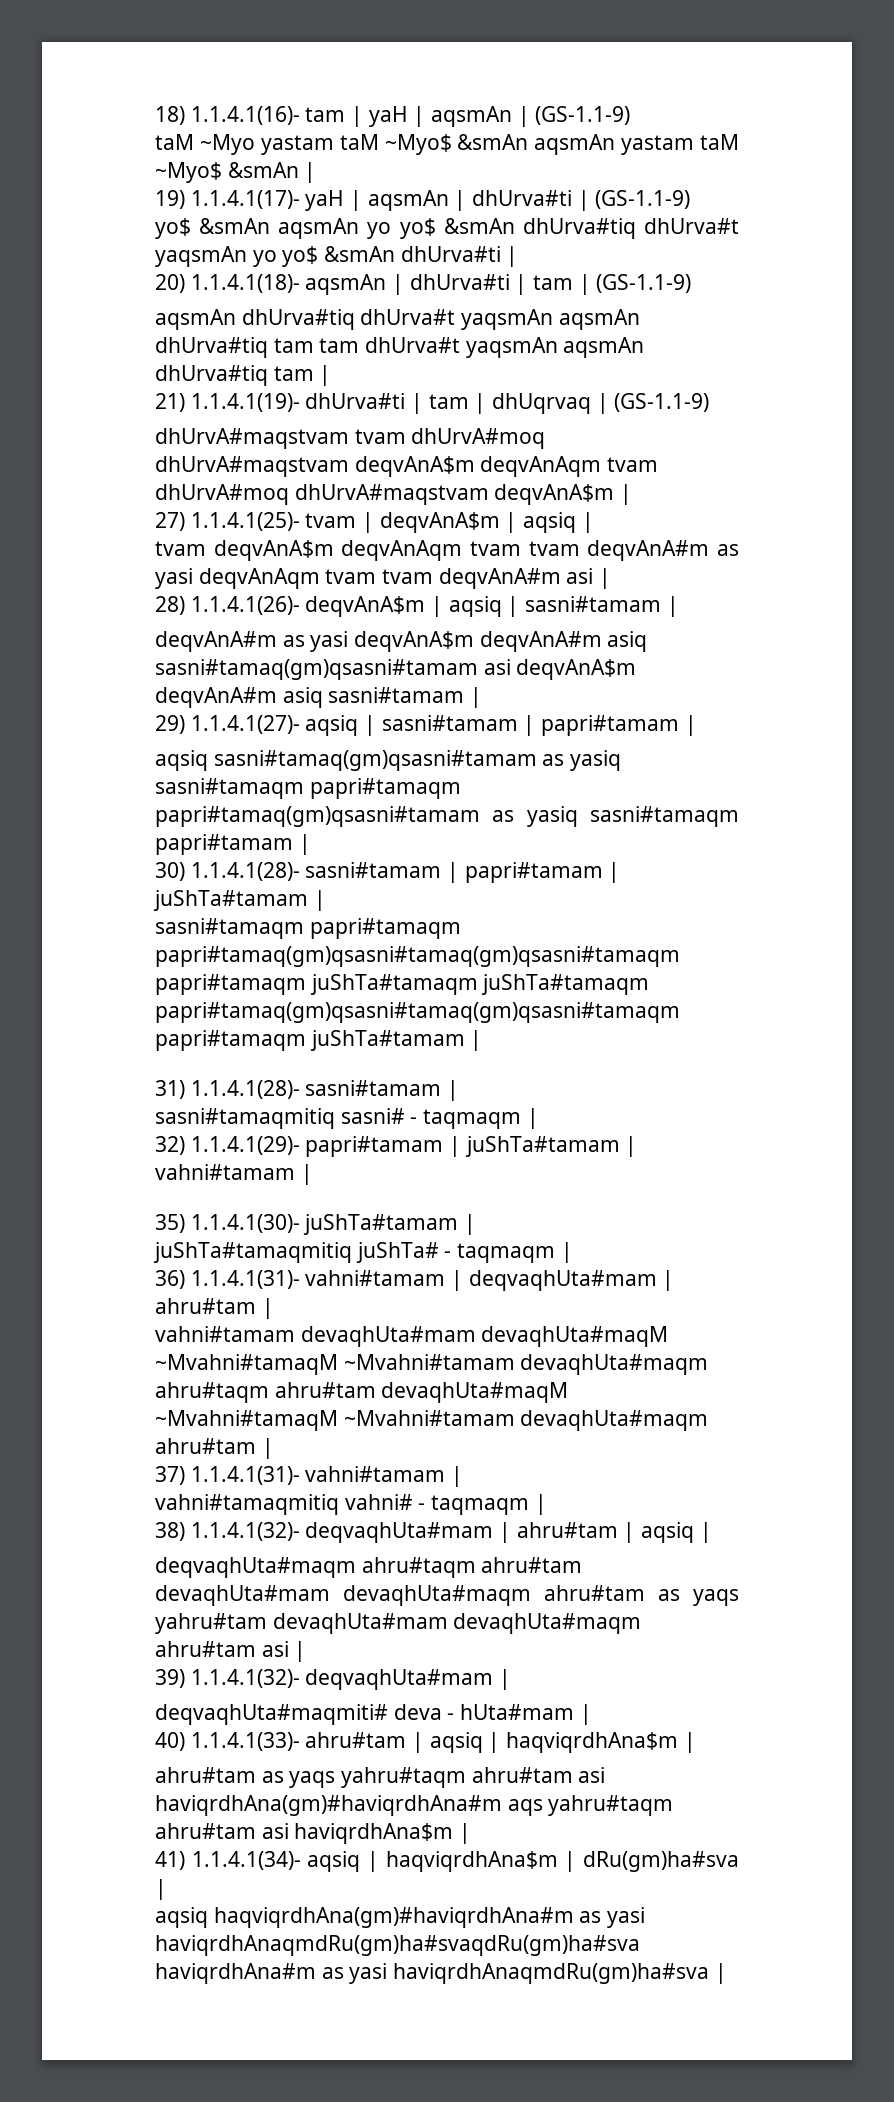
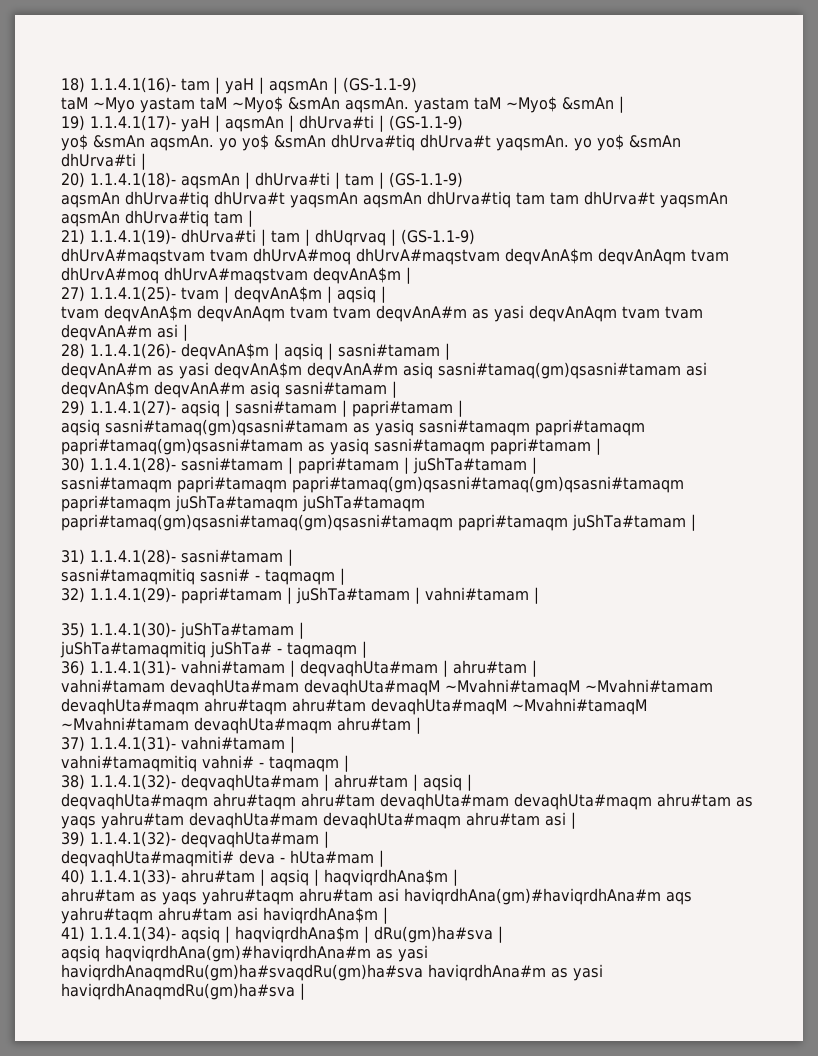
- taM ~Myo yastam taM ~Myo$ &smAn aqsmAn yastam taM ~Myo$ &smAn |
+ taM ~Myo yastam taM ~Myo$ &smAn aqsmAn. yastam taM ~Myo$ &smAn |
- yo$ &smAn aqsmAn yo yo$ &smAn dhUrva#tiq dhUrva#t yaqsmAn yo yo$ &smAn dhUrva#ti |
+ yo$ &smAn aqsmAn. yo yo$ &smAn dhUrva#tiq dhUrva#t yaqsmAn. yo yo$ &smAn dhUrva#ti |

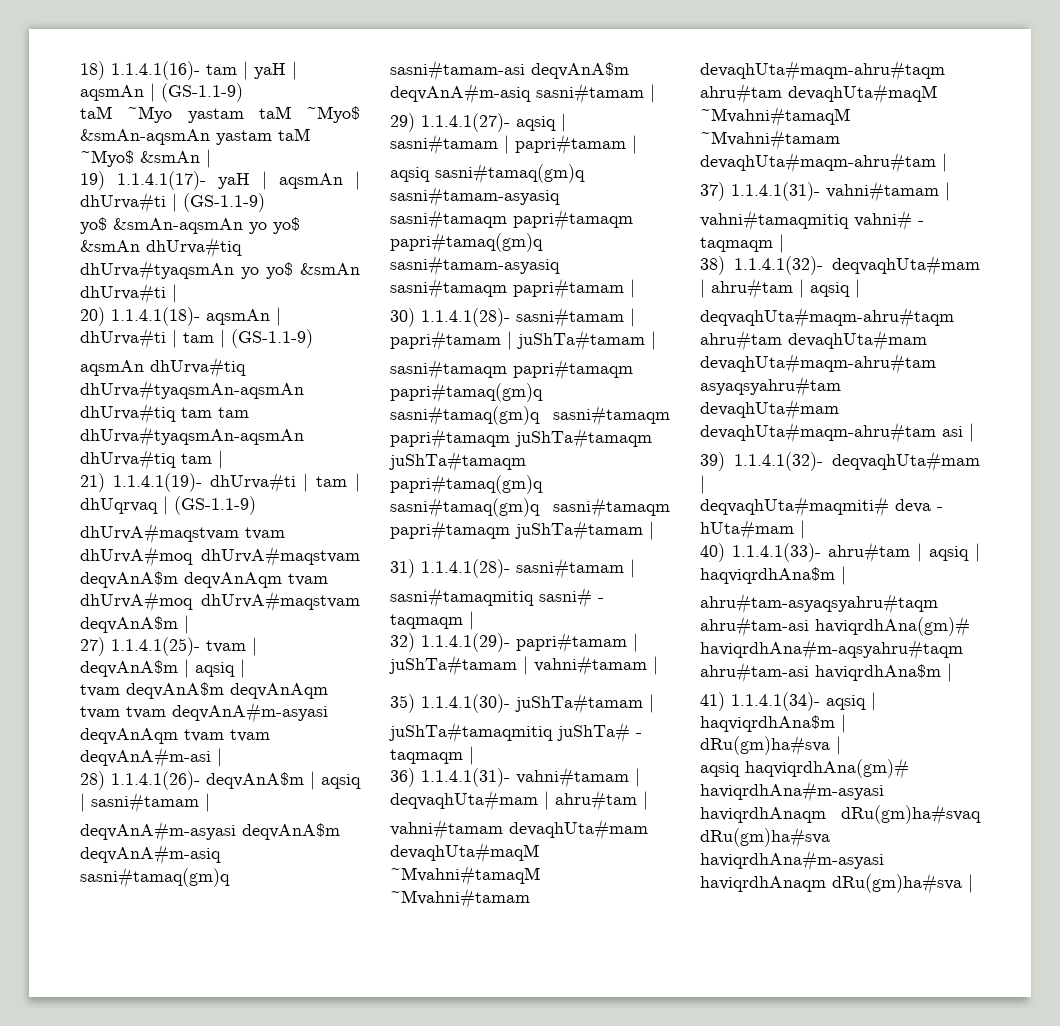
- taM ~Myo yastam taM ~Myo$ &smAn aqsmAn. yastam taM ~Myo$ &smAn |
+ taM ~Myo yastam taM ~Myo$ &smAn-aqsmAn yastam taM ~Myo$ &smAn |
- yo$ &smAn aqsmAn. yo yo$ &smAn dhUrva#tiq dhUrva#t yaqsmAn. yo yo$ &smAn dhUrva#ti |
+ yo$ &smAn-aqsmAn yo yo$ &smAn dhUrva#tiq dhUrva#tyaqsmAn yo yo$ &smAn dhUrva#ti |
- aqsmAn dhUrva#tiq dhUrva#t yaqsmAn aqsmAn dhUrva#tiq tam tam dhUrva#t yaqsmAn aqsmAn dhUrva#tiq tam |
+ aqsmAn dhUrva#tiq dhUrva#tyaqsmAn-aqsmAn dhUrva#tiq tam tam dhUrva#tyaqsmAn-aqsmAn dhUrva#tiq tam |
- tvam deqvAnA$m deqvAnAqm tvam tvam deqvAnA#m as yasi deqvAnAqm tvam tvam deqvAnA#m asi |
+ tvam deqvAnA$m deqvAnAqm tvam tvam deqvAnA#m-asyasi deqvAnAqm tvam tvam deqvAnA#m-asi |
- deqvAnA#m as yasi deqvAnA$m deqvAnA#m asiq sasni#tamaq(gm)qsasni#tamam asi deqvAnA$m deqvAnA#m asiq sasni#tamam |
+ deqvAnA#m-asyasi deqvAnA$m deqvAnA#m-asiq sasni#tamaq(gm)q sasni#tamam-asi deqvAnA$m deqvAnA#m-asiq sasni#tamam |
- aqsiq sasni#tamaq(gm)qsasni#tamam as yasiq sasni#tamaqm papri#tamaqm papri#tamaq(gm)qsasni#tamam as yasiq sasni#tamaqm papri#tamam |
+ aqsiq sasni#tamaq(gm)q sasni#tamam-asyasiq sasni#tamaqm papri#tamaqm papri#tamaq(gm)q sasni#tamam-asyasiq sasni#tamaqm papri#tamam |
- sasni#tamaqm papri#tamaqm papri#tamaq(gm)qsasni#tamaq(gm)qsasni#tamaqm papri#tamaqm juShTa#tamaqm juShTa#tamaqm papri#tamaq(gm)qsasni#tamaq(gm)qsasni#tamaqm papri#tamaqm juShTa#tamam |
+ sasni#tamaqm papri#tamaqm papri#tamaq(gm)q sasni#tamaq(gm)q sasni#tamaqm papri#tamaqm juShTa#tamaqm juShTa#tamaqm papri#tamaq(gm)q sasni#tamaq(gm)q sasni#tamaqm papri#tamaqm juShTa#tamam |
- vahni#tamam devaqhUta#mam devaqhUta#maqM ~Mvahni#tamaqM ~Mvahni#tamam devaqhUta#maqm ahru#taqm ahru#tam devaqhUta#maqM ~Mvahni#tamaqM ~Mvahni#tamam devaqhUta#maqm ahru#tam |
+ vahni#tamam devaqhUta#mam devaqhUta#maqM ~Mvahni#tamaqM ~Mvahni#tamam devaqhUta#maqm-ahru#taqm ahru#tam devaqhUta#maqM ~Mvahni#tamaqM ~Mvahni#tamam devaqhUta#maqm-ahru#tam |
- deqvaqhUta#maqm ahru#taqm ahru#tam devaqhUta#mam devaqhUta#maqm ahru#tam as yaqs yahru#tam devaqhUta#mam devaqhUta#maqm ahru#tam asi |
+ deqvaqhUta#maqm-ahru#taqm ahru#tam devaqhUta#mam devaqhUta#maqm-ahru#tam asyaqsyahru#tam devaqhUta#mam devaqhUta#maqm-ahru#tam asi |
- ahru#tam as yaqs yahru#taqm ahru#tam asi haviqrdhAna(gm)#haviqrdhAna#m aqs yahru#taqm ahru#tam asi haviqrdhAna$m |
+ ahru#tam-asyaqsyahru#taqm ahru#tam-asi haviqrdhAna(gm)# haviqrdhAna#m-aqsyahru#taqm ahru#tam-asi haviqrdhAna$m |
- aqsiq haqviqrdhAna(gm)#haviqrdhAna#m as yasi haviqrdhAnaqmdRu(gm)ha#svaqdRu(gm)ha#sva haviqrdhAna#m as yasi haviqrdhAnaqmdRu(gm)ha#sva |
+ aqsiq haqviqrdhAna(gm)# haviqrdhAna#m-asyasi haviqrdhAnaqm dRu(gm)ha#svaq dRu(gm)ha#sva haviqrdhAna#m-asyasi haviqrdhAnaqm dRu(gm)ha#sva |

